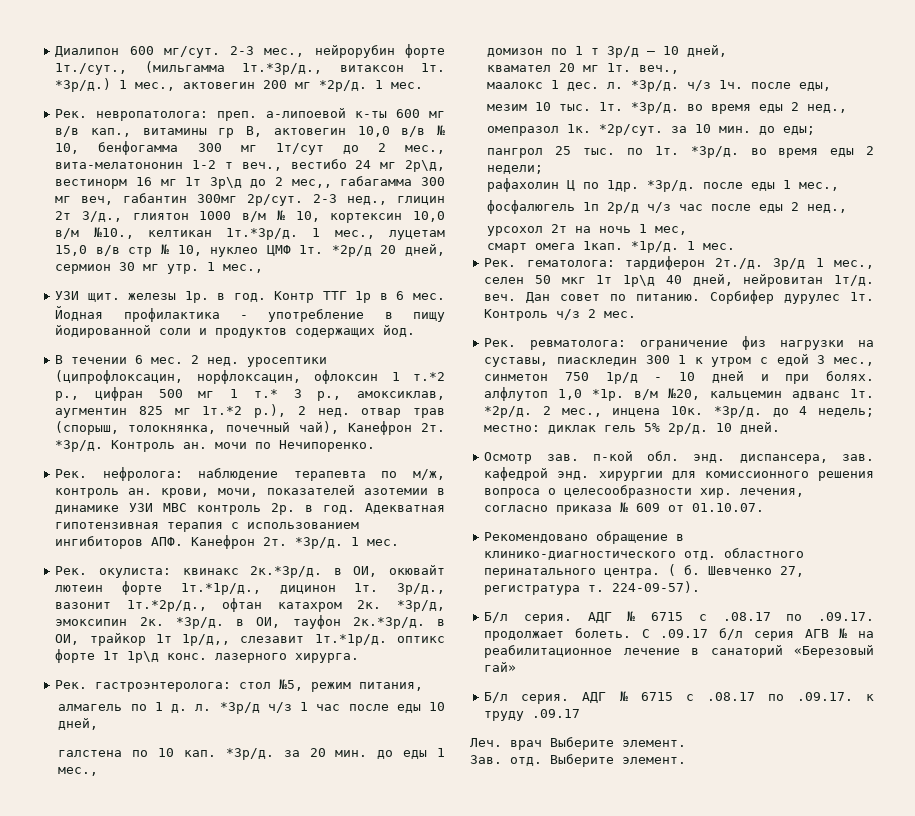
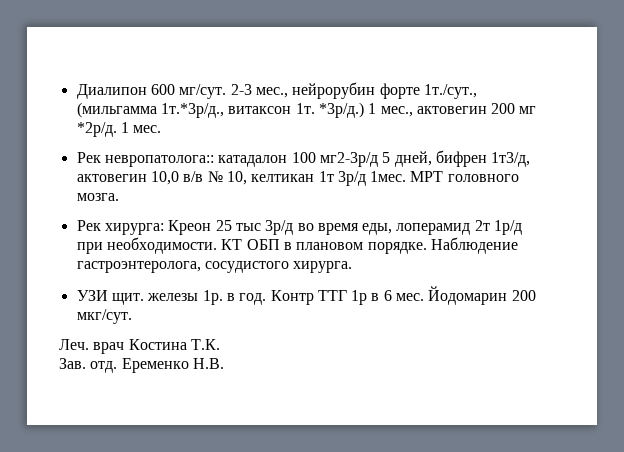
- Рек. невропатолога: преп. а-липоевой к-ты 600 мг в/в кап., витамины гр В, актовегин 10,0 в/в № 10, бенфогамма 300 мг 1т/сут до 2 мес., вита-мелатононин 1-2 т веч., вестибо 24 мг 2р\д, вестинорм 16 мг 1т 3р\д до 2 мес,, габагамма 300 мг веч, габантин 300мг 2р/сут. 2-3 нед., глицин 2т 3/д., глиятон 1000 в/м № 10, кортексин 10,0 в/м №10., келтикан 1т.*3р/д. 1 мес., луцетам 15,0 в/в стр № 10, нуклео ЦМФ 1т. *2р/д 20 дней, сермион 30 мг утр. 1 мес.,
+ Рек невропатолога:: катадалон 100 мг2-3р/д 5 дней, бифрен 1т3/д, актовегин 10,0 в/в № 10, келтикан 1т 3р/д 1мес. МРТ головного мозга.
+ Рек хирурга: Креон 25 тыс 3р/д во время еды, лоперамид 2т 1р/д при необходимости. КТ ОБП в плановом порядке. Наблюдение гастроэнтеролога, сосудистого хирурга.
- Йодная профилактика - употребление в пищу йодированной соли и продуктов содержащих йод.
- В течении 6 мес. 2 нед. уросептики (ципрофлоксацин, норфлоксацин, офлоксин 1 т.*2 р., цифран 500 мг 1 т.* 3 р., амоксиклав, аугментин 825 мг 1т.*2 р.), 2 нед. отвар трав (спорыш, толокнянка, почечный чай), Канефрон 2т. *3р/д. Контроль ан. мочи по Нечипоренко.
- Рек. нефролога: наблюдение терапевта по м/ж, контроль ан. крови, мочи, показателей азотемии в динамике УЗИ МВС контроль 2р. в год. Адекватная гипотензивная терапия с использованием ингибиторов АПФ. Канефрон 2т. *3р/д. 1 мес.
- Рек. окулиста: квинакс 2к.*3р/д. в ОИ, окювайт лютеин форте 1т.*1р/д., дицинон 1т. 3р/д., вазонит 1т.*2р/д., офтан катахром 2к. *3р/д, эмоксипин 2к. *3р/д. в ОИ, тауфон 2к.*3р/д. в ОИ, трайкор 1т 1р/д,, слезавит 1т.*1р/д. оптикс форте 1т 1р\д конс. лазерного хирурга.
- Рек. гастроэнтеролога: стол №5, режим питания,
- алмагель по 1 д. л. *3р/д ч/з 1 час после еды 10 дней,
- галстена по 10 кап. *3р/д. за 20 мин. до еды 1 мес.,
- домизон по 1 т 3р/д – 10 дней,
- квамател 20 мг 1т. веч.,
- маалокс 1 дес. л. *3р/д. ч/з 1ч. после еды,
- мезим 10 тыс. 1т. *3р/д. во время еды 2 нед.,
- омепразол 1к. *2р/сут. за 10 мин. до еды;
- пангрол 25 тыс. по 1т. *3р/д. во время еды 2 недели;
- рафахолин Ц по 1др. *3р/д. после еды 1 мес.,
- фосфалюгель 1п 2р/д ч/з час после еды 2 нед.,
- урсохол 2т на ночь 1 мес,
- смарт омега 1кап. *1р/д. 1 мес.
- Рек. гематолога: тардиферон 2т./д. 3р/д 1 мес., селен 50 мкг 1т 1р\д 40 дней, нейровитан 1т/д. веч. Дан совет по питанию. Сорбифер дурулес 1т. Контроль ч/з 2 мес.
- Рек. ревматолога: ограничение физ нагрузки на суставы, пиаскледин 300 1 к утром с едой 3 мес., синметон 750 1р/д - 10 дней и при болях. алфлутоп 1,0 *1р. в/м №20, кальцемин адванс 1т. *2р/д. 2 мес., инцена 10к. *3р/д. до 4 недель; местно: диклак гель 5% 2р/д. 10 дней.
- Осмотр зав. п-кой обл. энд. диспансера, зав. кафедрой энд. хирургии для комиссионного решения вопроса о целесообразности хир. лечения, согласно приказа № 609 от 01.10.07.
- Рекомендовано обращение в клинико-диагностического отд. областного перинатального центра. ( б. Шевченко 27, регистратура т. 224-09-57).
- Б/л серия. АДГ № 6715 с .08.17 по .09.17. продолжает болеть. С .09.17 б/л серия АГВ № на реабилитационное лечение в санаторий «Березовый гай»
- Б/л серия. АДГ № 6715 с .08.17 по .09.17. к труду .09.17
+ Йодомарин 200 мкг/сут.
- Леч. врач Выберите элемент.
+ Леч. врач Костина Т.К.
- Зав. отд. Выберите элемент.
+ Зав. отд. Еременко Н.В.

